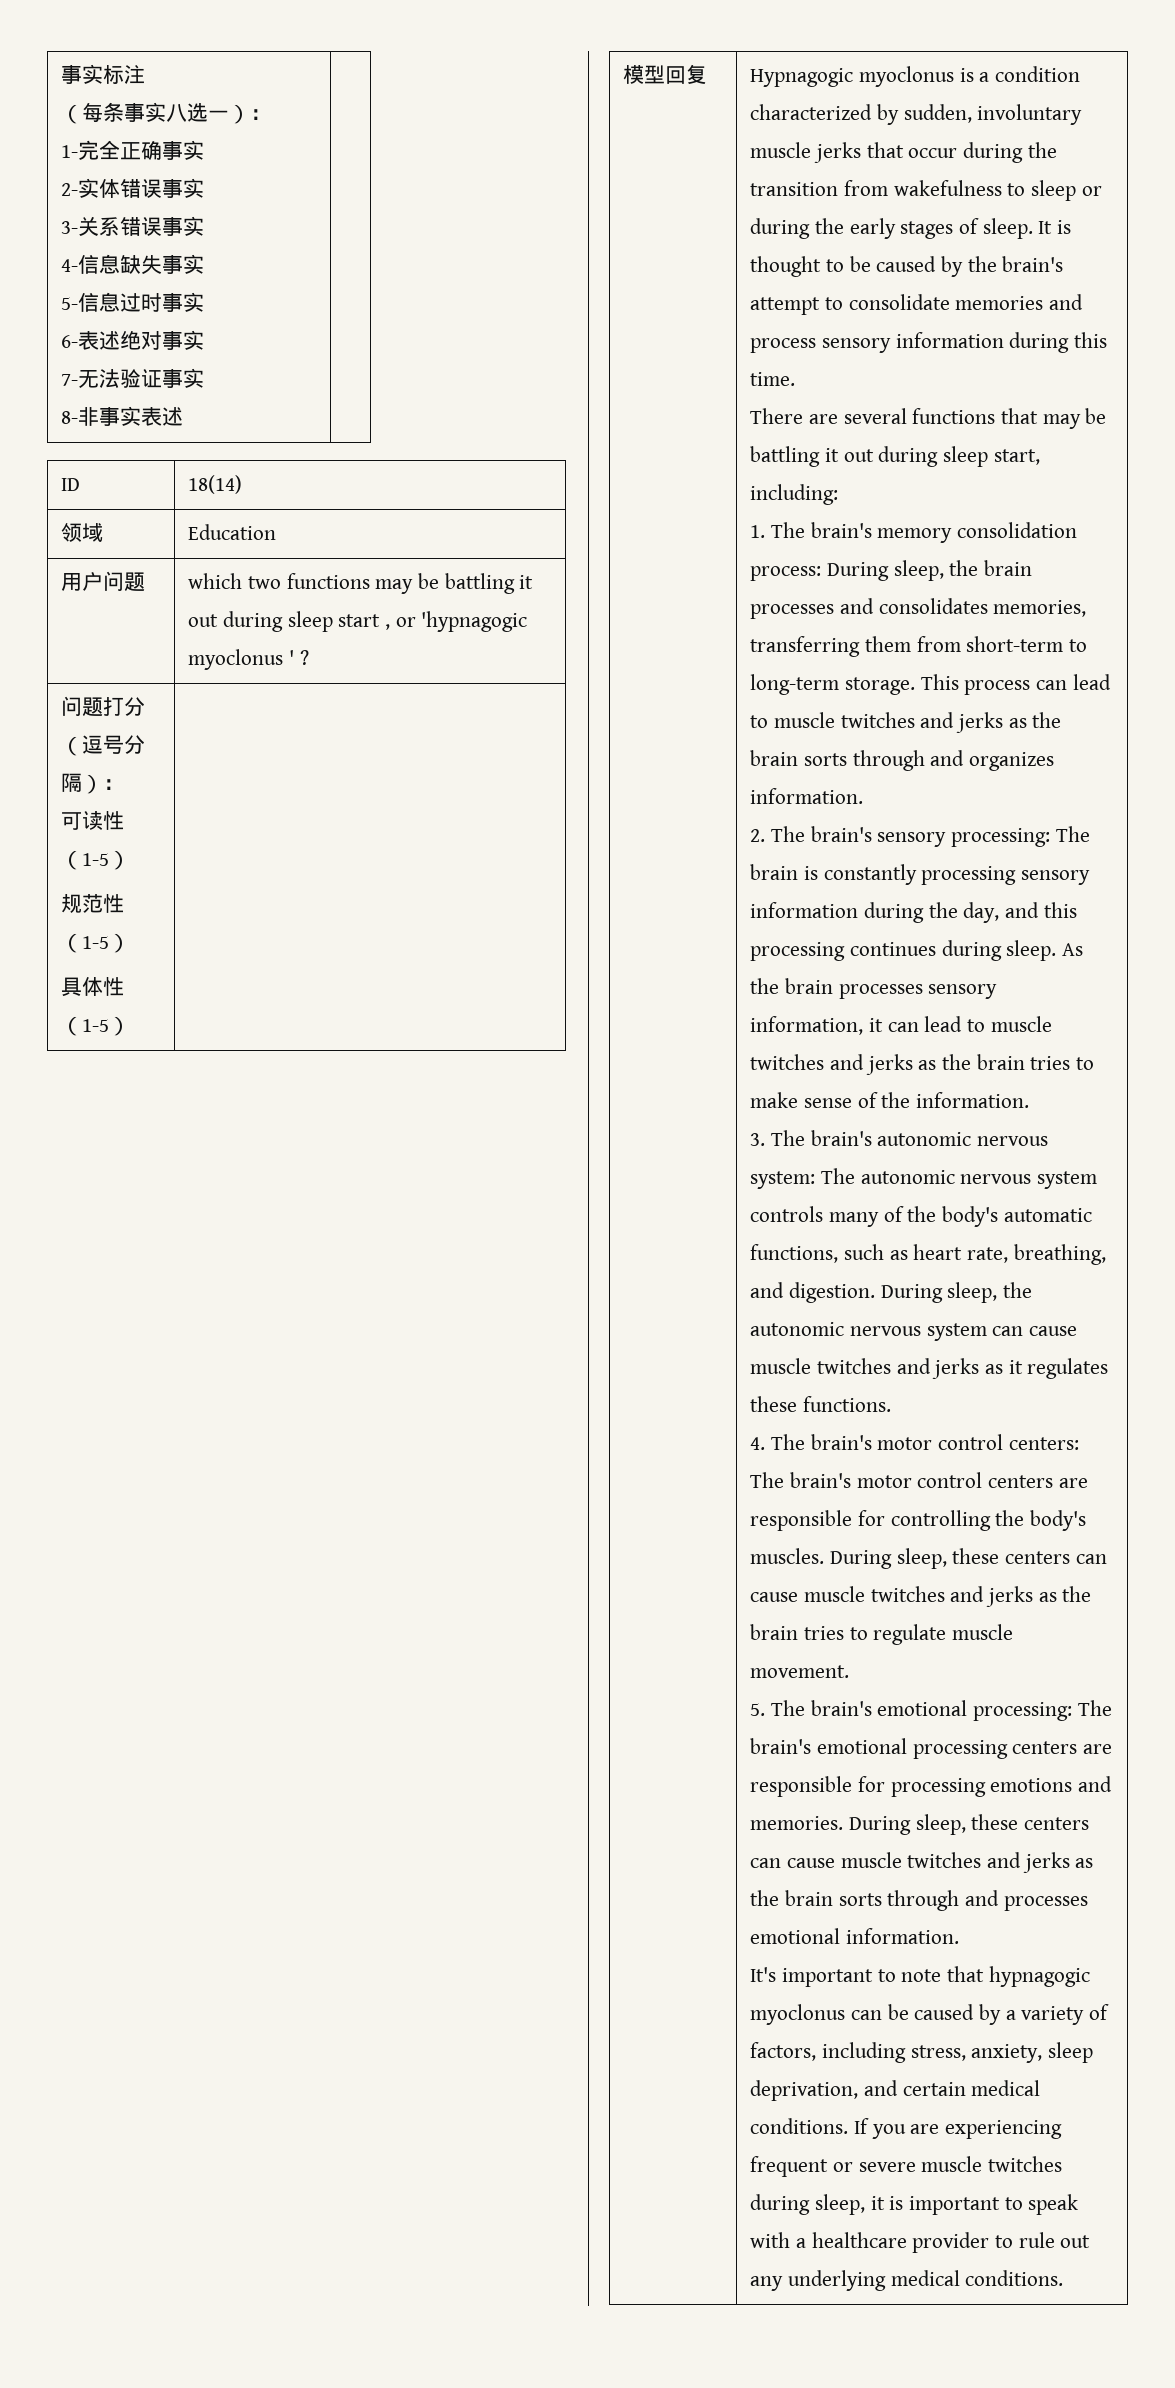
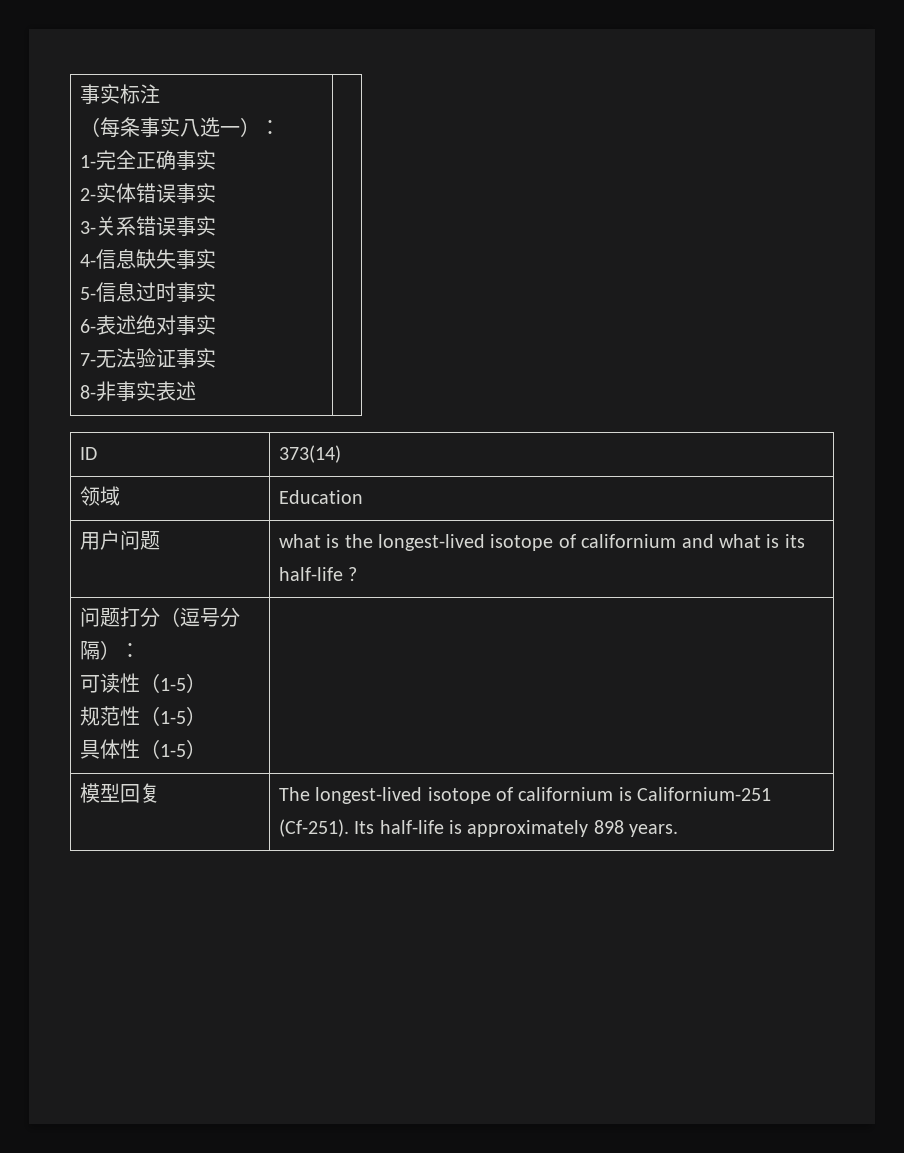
- ID | 18(14)
+ ID | 373(14)
- 用户问题 | which two functions may be battling it out during sleep start , or 'hypnagogic myoclonus ' ?
+ 用户问题 | what is the longest-lived isotope of californium and what is its half-life ?
- Hypnagogic myoclonus is a condition characterized by sudden, involuntary muscle jerks that occur during the transition from wakefulness to sleep or during the early stages of sleep. It is thought to be caused by the brain's attempt to consolidate memories and process sensory information during this time.
- There are several functions that may be battling it out during sleep start, including:
- 1. The brain's memory consolidation process: During sleep, the brain processes and consolidates memories, transferring them from short-term to long-term storage. This process can lead to muscle twitches and jerks as the brain sorts through and organizes information.
- 2. The brain's sensory processing: The brain is constantly processing sensory information during the day, and this processing continues during sleep. As the brain processes sensory information, it can lead to muscle twitches and jerks as the brain tries to make sense of the information.
- 3. The brain's autonomic nervous system: The autonomic nervous system controls many of the body's automatic functions, such as heart rate, breathing, and digestion. During sleep, the autonomic nervous system can cause muscle twitches and jerks as it regulates these functions.
- 4. The brain's motor control centers: The brain's motor control centers are responsible for controlling the body's muscles. During sleep, these centers can cause muscle twitches and jerks as the brain tries to regulate muscle movement.
- 5. The brain's emotional processing: The brain's emotional processing centers are responsible for processing emotions and memories. During sleep, these centers can cause muscle twitches and jerks as the brain sorts through and processes emotional information.
- It's important to note that hypnagogic myoclonus can be caused by a variety of factors, including stress, anxiety, sleep deprivation, and certain medical conditions. If you are experiencing frequent or severe muscle twitches during sleep, it is important to speak with a healthcare provider to rule out any underlying medical conditions.
+ The longest-lived isotope of californium is Californium-251 (Cf-251). Its half-life is approximately 898 years.

